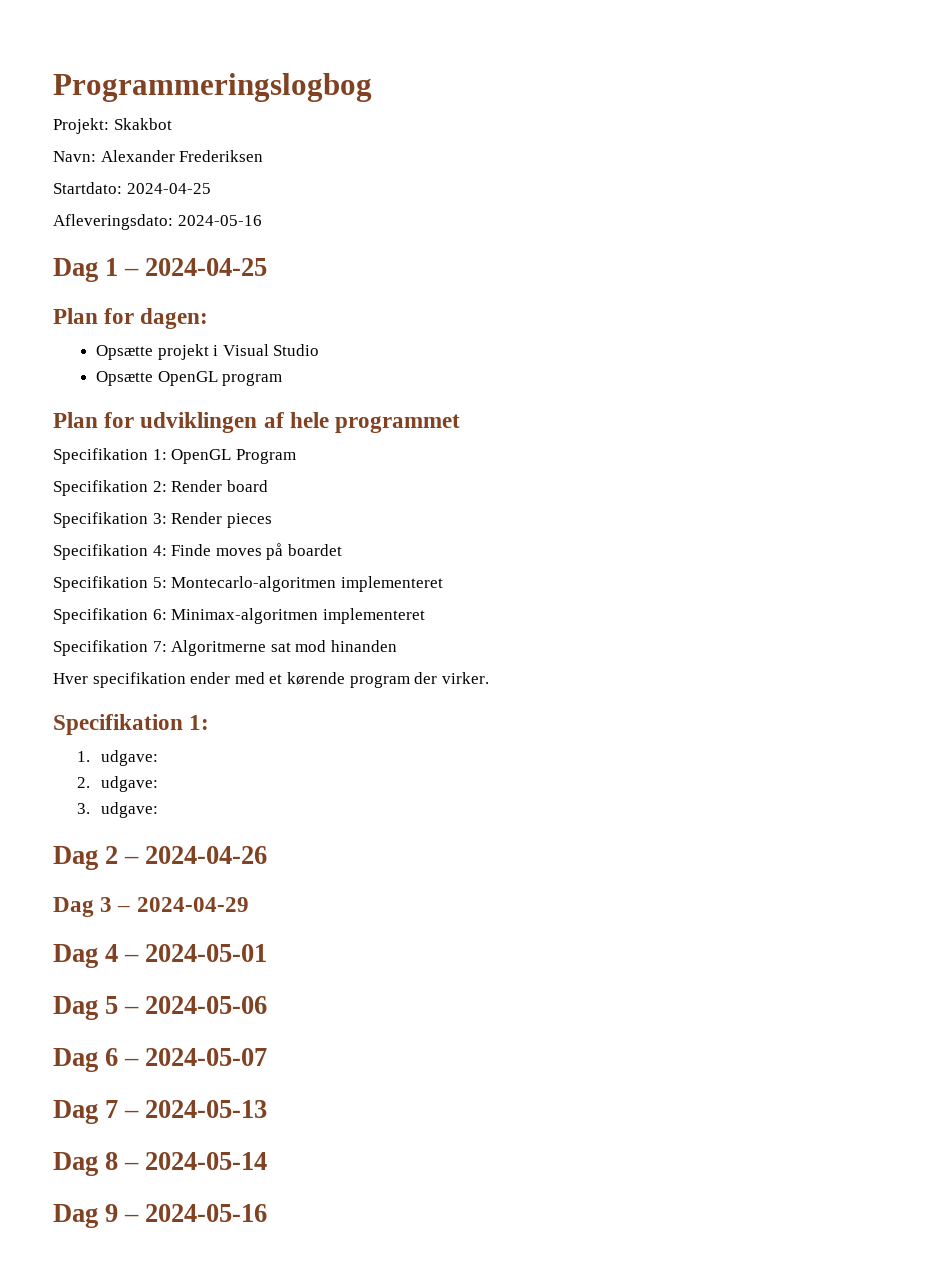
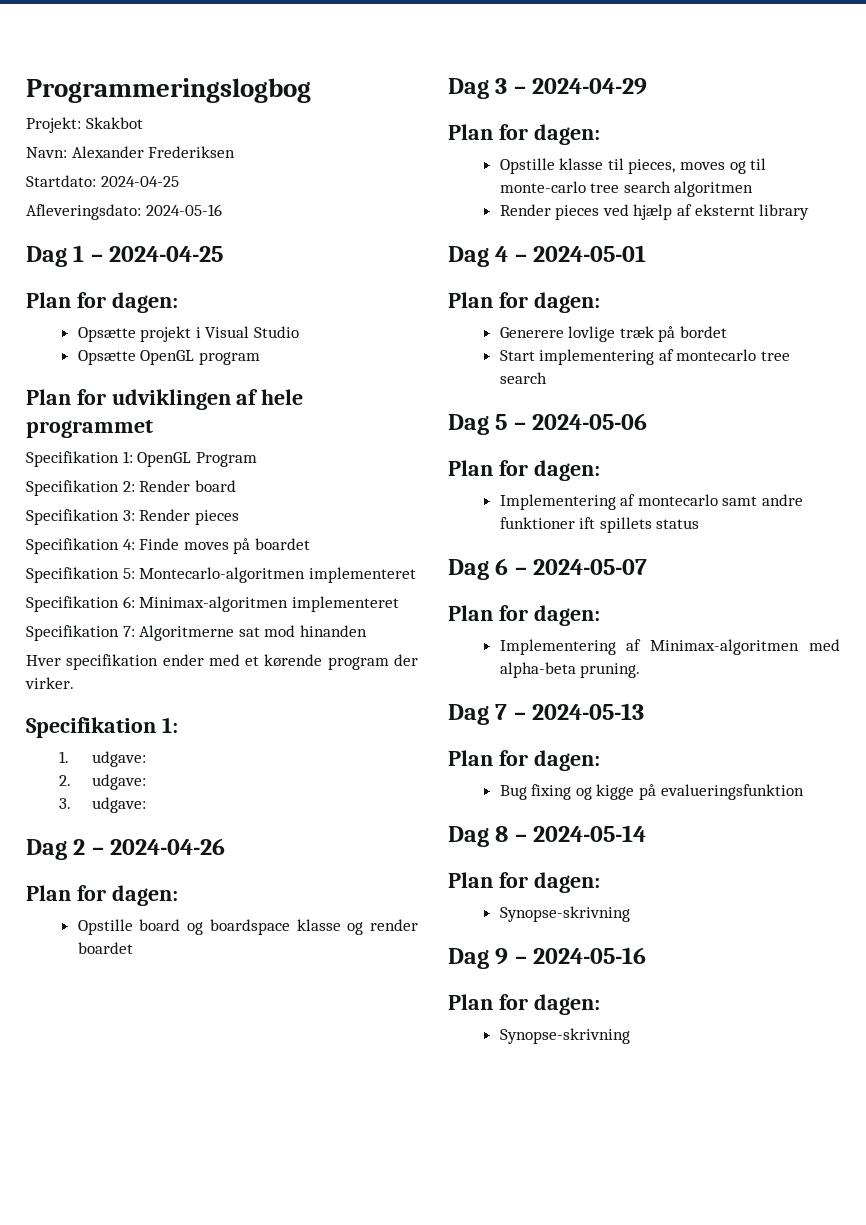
  Dag 2 – 2024-04-26
+ Plan for dagen:
+ Opstille board og boardspace klasse og render boardet
  Dag 3 – 2024-04-29
+ Plan for dagen:
+ Opstille klasse til pieces, moves og til monte-carlo tree search algoritmen
+ Render pieces ved hjælp af eksternt library
  Dag 4 – 2024-05-01
+ Plan for dagen:
+ Generere lovlige træk på bordet
+ Start implementering af montecarlo tree search
  Dag 5 – 2024-05-06
+ Plan for dagen:
+ Implementering af montecarlo samt andre funktioner ift spillets status
  Dag 6 – 2024-05-07
+ Plan for dagen:
+ Implementering af Minimax-algoritmen med alpha-beta pruning.
  Dag 7 – 2024-05-13
+ Plan for dagen:
+ Bug fixing og kigge på evalueringsfunktion
  Dag 8 – 2024-05-14
+ Plan for dagen:
+ Synopse-skrivning
  Dag 9 – 2024-05-16
+ Plan for dagen:
+ Synopse-skrivning

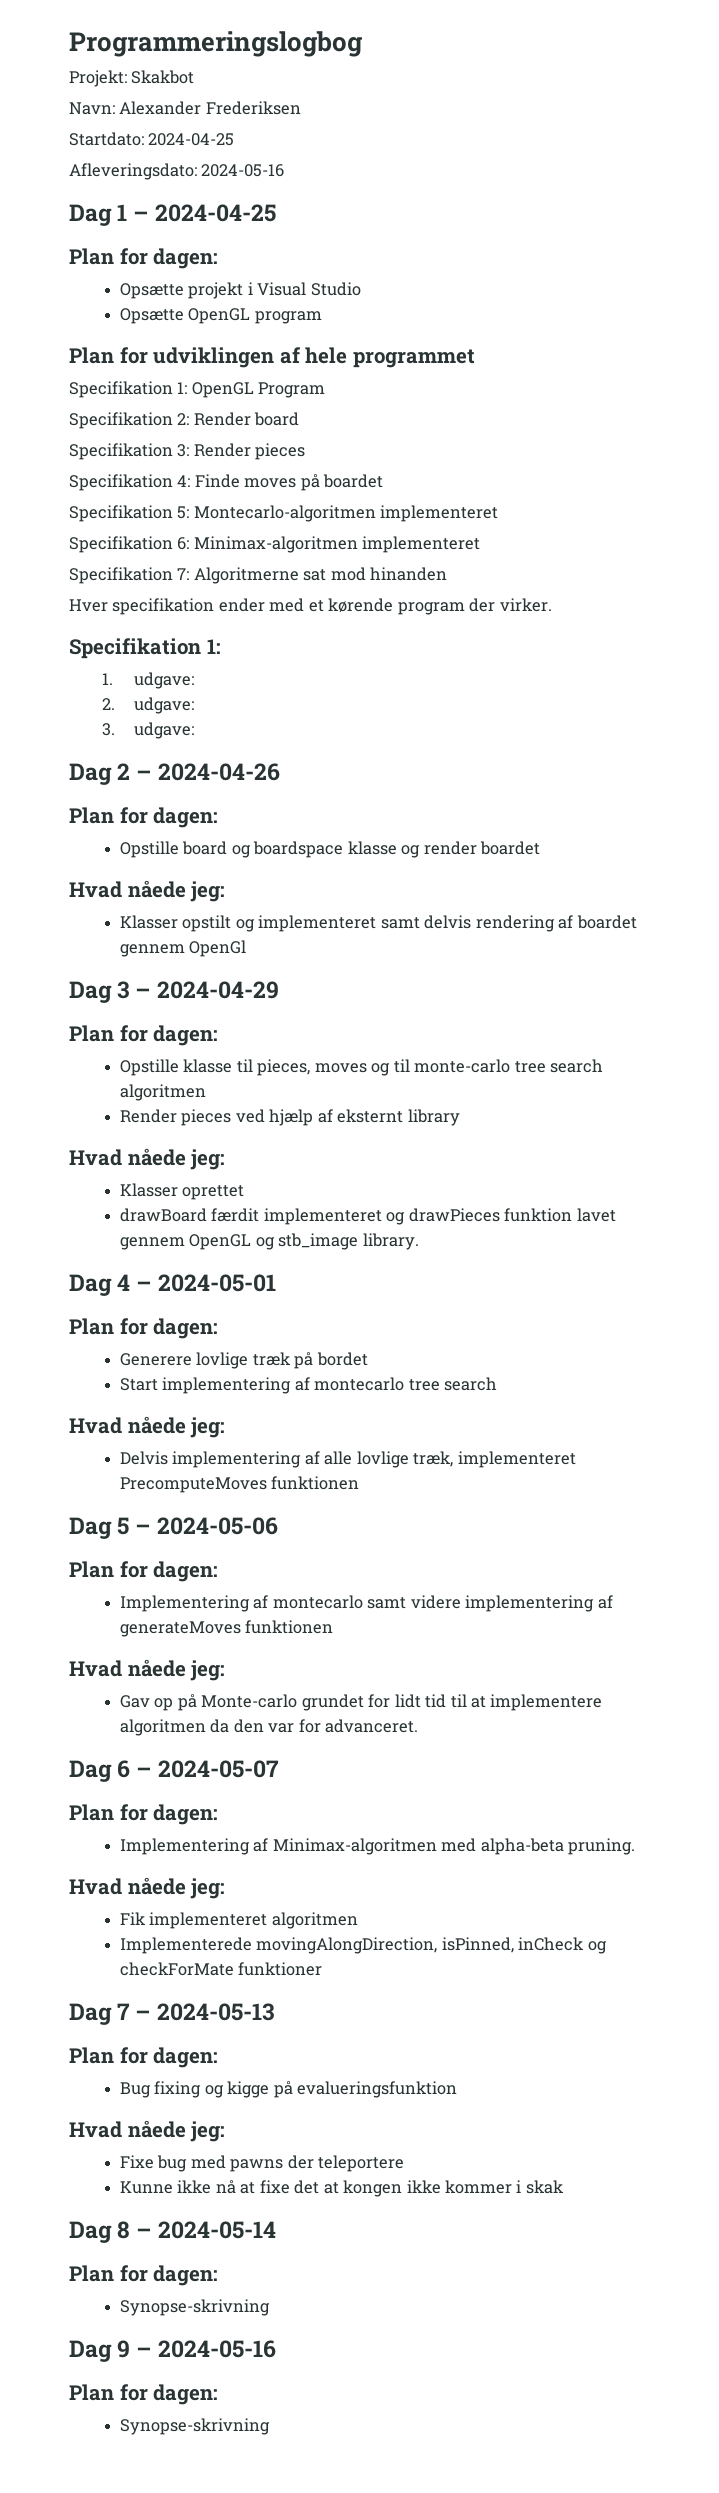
  Opstille board og boardspace klasse og render boardet
+ Hvad nåede jeg:
+ Klasser opstilt og implementeret samt delvis rendering af boardet gennem OpenGl
  Render pieces ved hjælp af eksternt library
+ Hvad nåede jeg:
+ Klasser oprettet
+ drawBoard færdit implementeret og drawPieces funktion lavet gennem OpenGL og stb_image library.
  Start implementering af montecarlo tree search
+ Hvad nåede jeg:
+ Delvis implementering af alle lovlige træk, implementeret PrecomputeMoves funktionen
- Implementering af montecarlo samt andre funktioner ift spillets status
+ Implementering af montecarlo samt videre implementering af generateMoves funktionen
+ Hvad nåede jeg:
+ Gav op på Monte-carlo grundet for lidt tid til at implementere algoritmen da den var for advanceret.
  Implementering af Minimax-algoritmen med alpha-beta pruning.
+ Hvad nåede jeg:
+ Fik implementeret algoritmen
+ Implementerede movingAlongDirection, isPinned, inCheck og checkForMate funktioner
  Bug fixing og kigge på evalueringsfunktion
+ Hvad nåede jeg:
+ Fixe bug med pawns der teleportere
+ Kunne ikke nå at fixe det at kongen ikke kommer i skak

